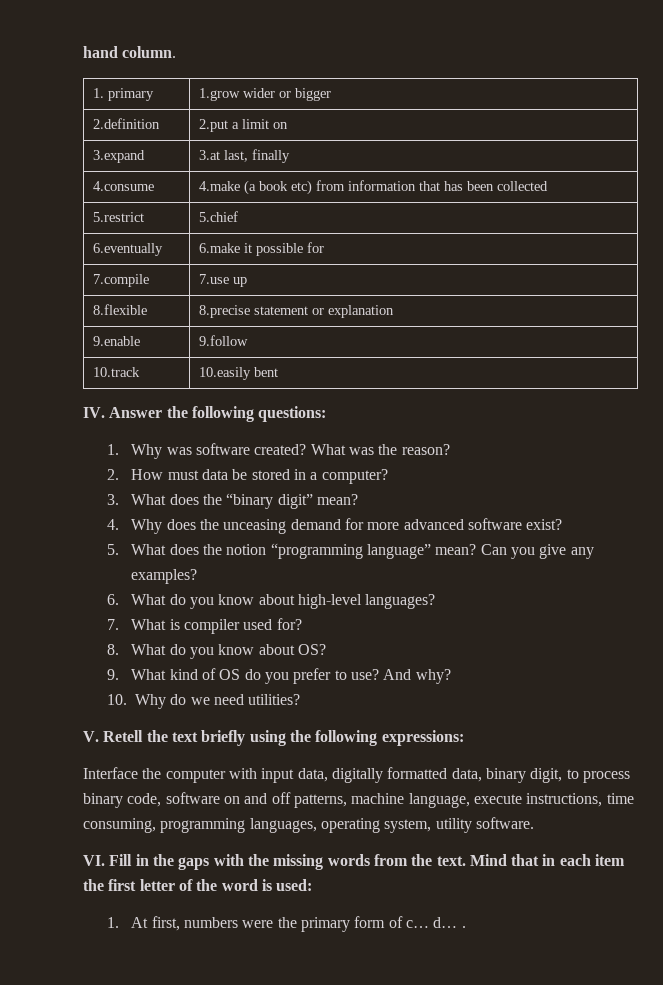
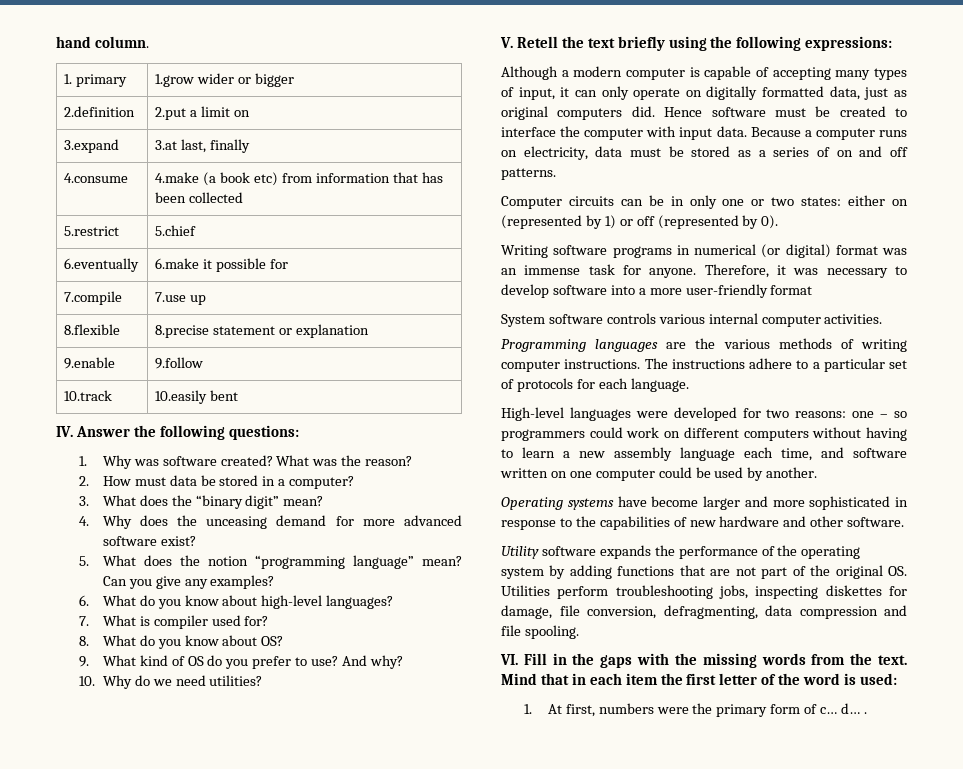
- Interface the computer with input data, digitally formatted data, binary digit, to process binary code, software on and off patterns, machine language, execute instructions, time consuming, programming languages, operating system, utility software.
+ Although a modern computer is capable of accepting many types of input, it can only operate on digitally formatted data, just as original computers did. Hence software must be created to interface the computer with input data. Because a computer runs on electricity, data must be stored as a series of on and off patterns.
+ Computer circuits can be in only one or two states: either on (represented by 1) or off (represented by 0).
+ Writing software programs in numerical (or digital) format was an immense task for anyone. Therefore, it was necessary to develop software into a more user-friendly format
+ System software controls various internal computer activities.
+ Programming languages are the various methods of writing computer instructions. The instructions adhere to a particular set of protocols for each language.
+ High-level languages were developed for two reasons: one – so programmers could work on different computers without having to learn a new assembly language each time, and software written on one computer could be used by another.
+ Operating systems have become larger and more sophisticated in response to the capabilities of new hardware and other software.
+ Utility software expands the performance of the operating system by adding functions that are not part of the original OS. Utilities perform troubleshooting jobs, inspecting diskettes for damage, file conversion, defragmenting, data compression and file spooling.

